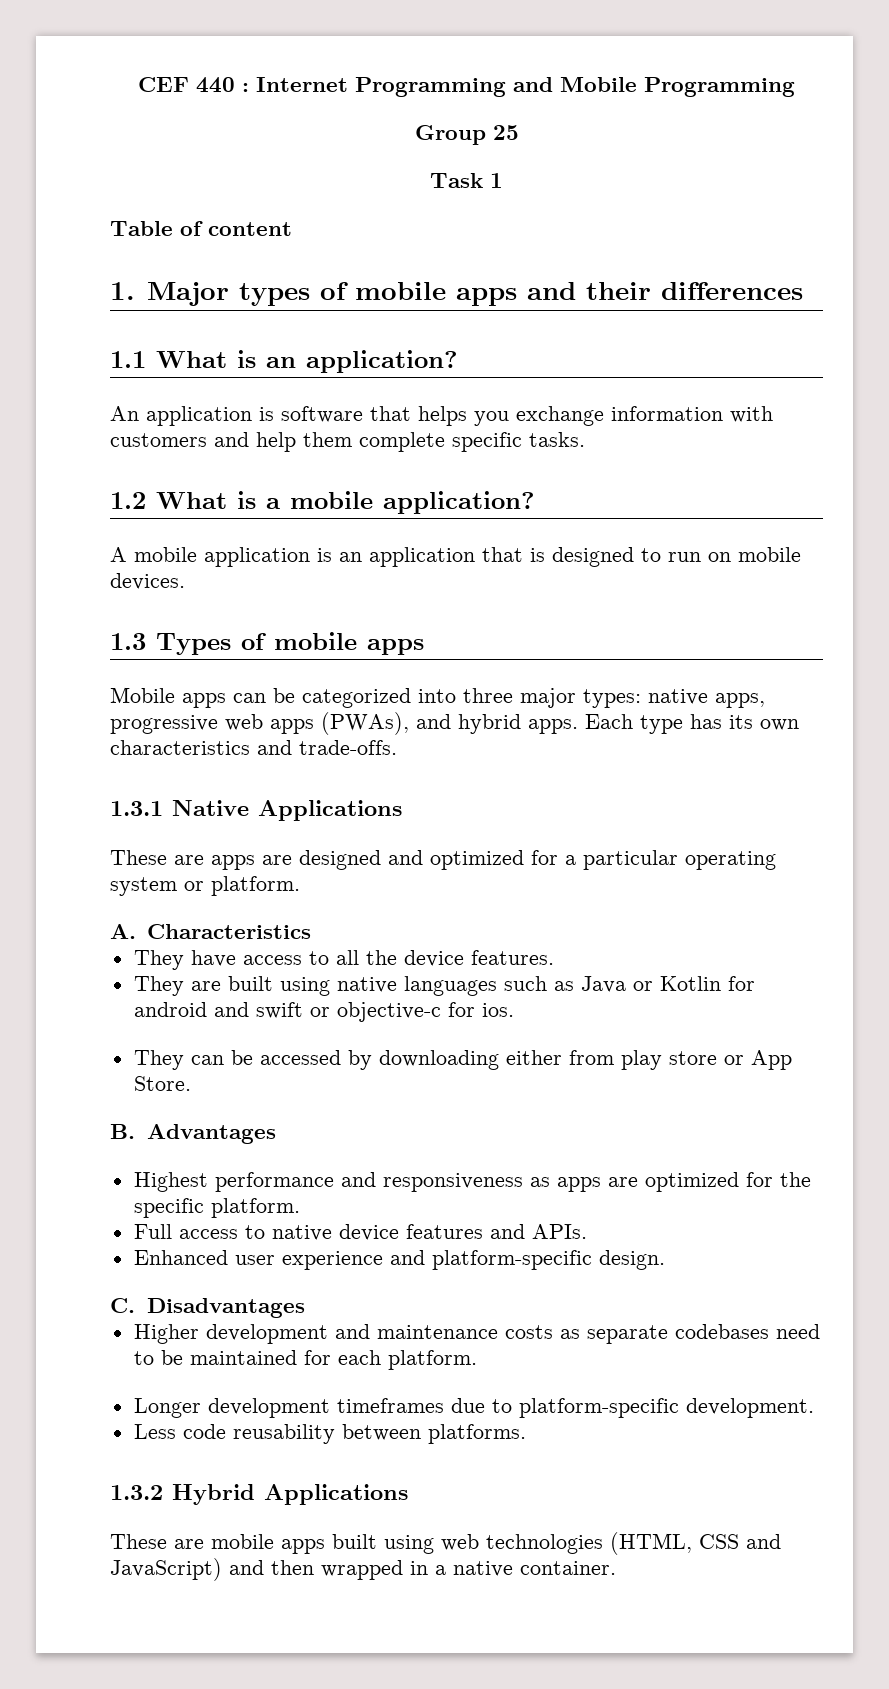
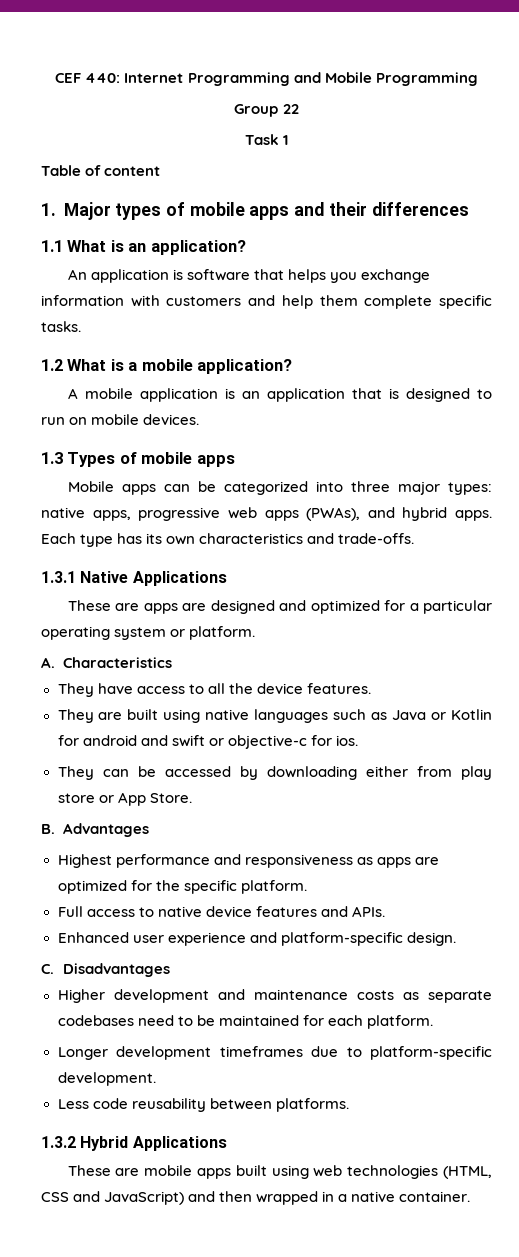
- CEF 440 : Internet Programming and Mobile Programming
+ CEF 440: Internet Programming and Mobile Programming
- Group 25
+ Group 22

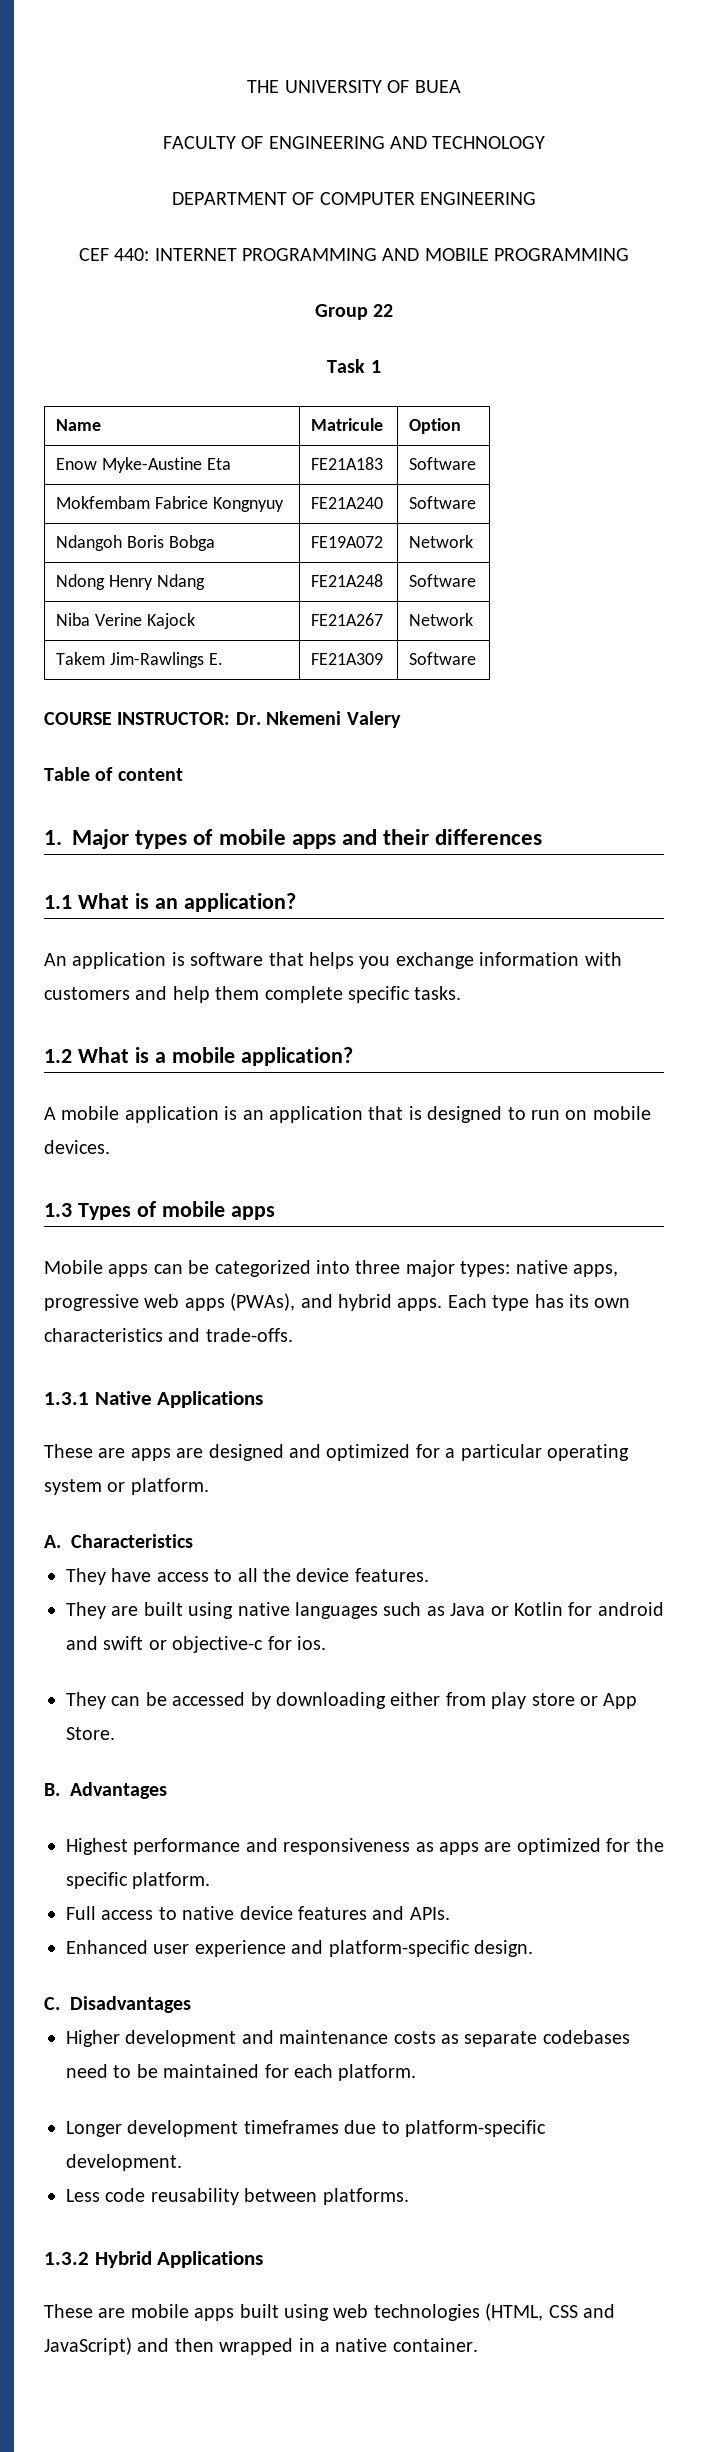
- CEF 440: Internet Programming and Mobile Programming
+ THE UNIVERSITY OF BUEA
+ FACULTY OF ENGINEERING AND TECHNOLOGY
+ DEPARTMENT OF COMPUTER ENGINEERING
+ CEF 440: INTERNET PROGRAMMING AND MOBILE PROGRAMMING
  Group 22
  Task 1
+ Name | Matricule | Option
+ Enow Myke-Austine Eta | FE21A183 | Software
+ Mokfembam Fabrice Kongnyuy | FE21A240 | Software
+ Ndangoh Boris Bobga | FE19A072 | Network
+ Ndong Henry Ndang | FE21A248 | Software
+ Niba Verine Kajock | FE21A267 | Network
+ Takem Jim-Rawlings E. | FE21A309 | Software
+ COURSE INSTRUCTOR: Dr. Nkemeni Valery

